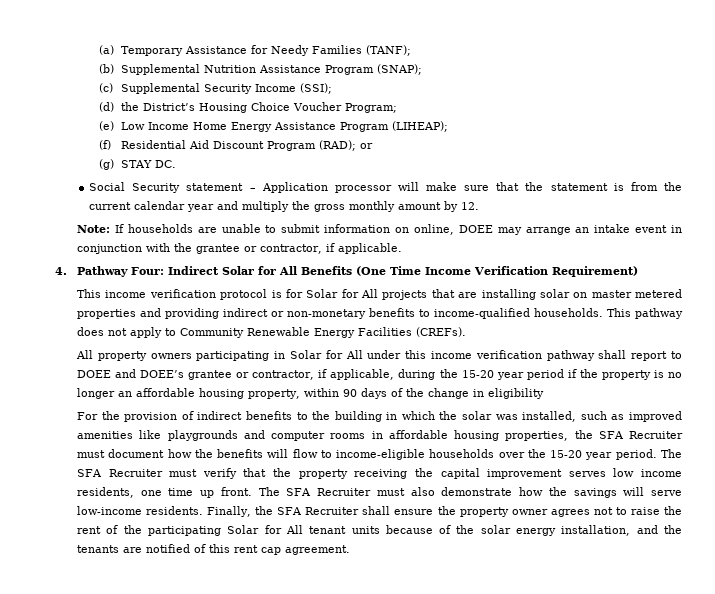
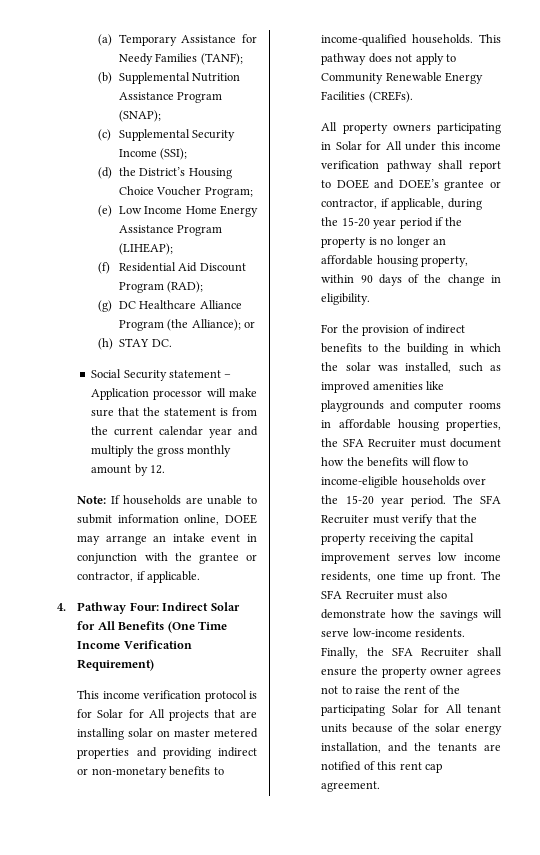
- (f) Residential Aid Discount Program (RAD); or
+ (f) Residential Aid Discount Program (RAD);
+ (g) DC Healthcare Alliance Program (the Alliance); or
- (g) STAY DC.
+ (h) STAY DC.
- Note: If households are unable to submit information on online, DOEE may arrange an intake event in conjunction with the grantee or contractor, if applicable.
+ Note: If households are unable to submit information online, DOEE may arrange an intake event in conjunction with the grantee or contractor, if applicable.
- All property owners participating in Solar for All under this income verification pathway shall report to DOEE and DOEE’s grantee or contractor, if applicable, during the 15-20 year period if the property is no longer an affordable housing property, within 90 days of the change in eligibility
+ All property owners participating in Solar for All under this income verification pathway shall report to DOEE and DOEE’s grantee or contractor, if applicable, during the 15-20 year period if the property is no longer an affordable housing property, within 90 days of the change in eligibility.

